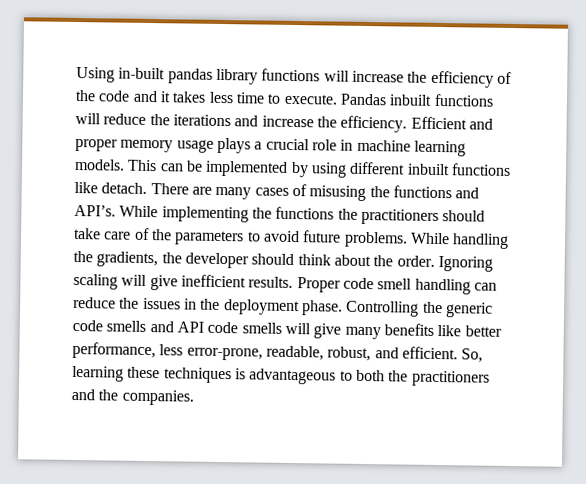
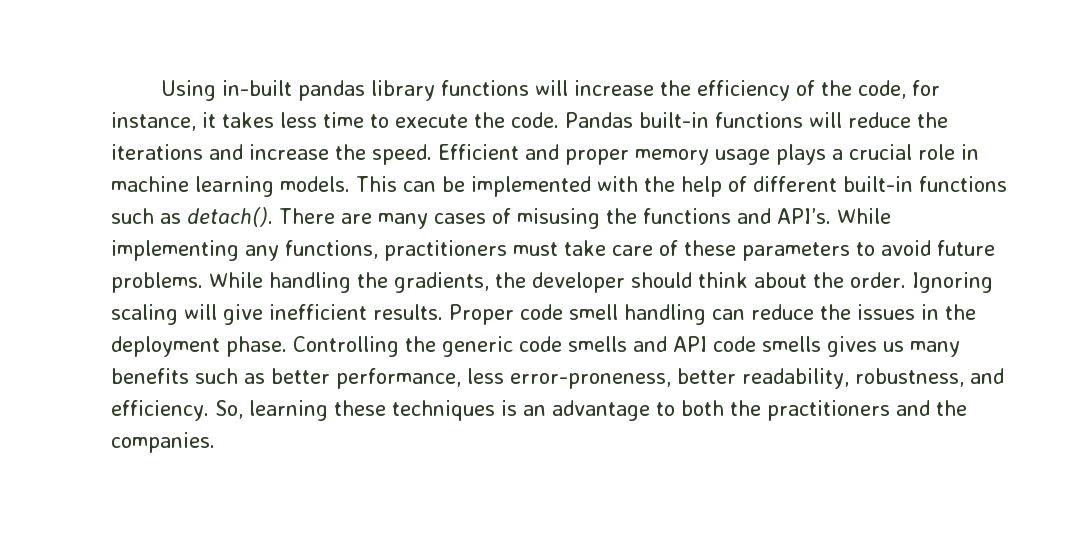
- Using in-built pandas library functions will increase the efficiency of the code and it takes less time to execute. Pandas inbuilt functions will reduce the iterations and increase the efficiency.
+ Using in-built pandas library functions will increase the efficiency of the code, for instance, it takes less time to execute the code. Pandas built-in functions will reduce the iterations and increase the speed.
- This can be implemented by using different inbuilt functions like detach.
+ This can be implemented with the help of different built-in functions such as detach().
- While implementing the functions the practitioners should take care of the parameters to avoid future problems.
+ While implementing any functions, practitioners must take care of these parameters to avoid future problems.
- Controlling the generic code smells and API code smells will give many benefits like better performance, less error-prone, readable, robust, and efficient.
+ Controlling the generic code smells and API code smells gives us many benefits such as better performance, less error-proneness, better readability, robustness, and efficiency.
- So, learning these techniques is advantageous to both the practitioners and the companies.
+ So, learning these techniques is an advantage to both the practitioners and the companies.

